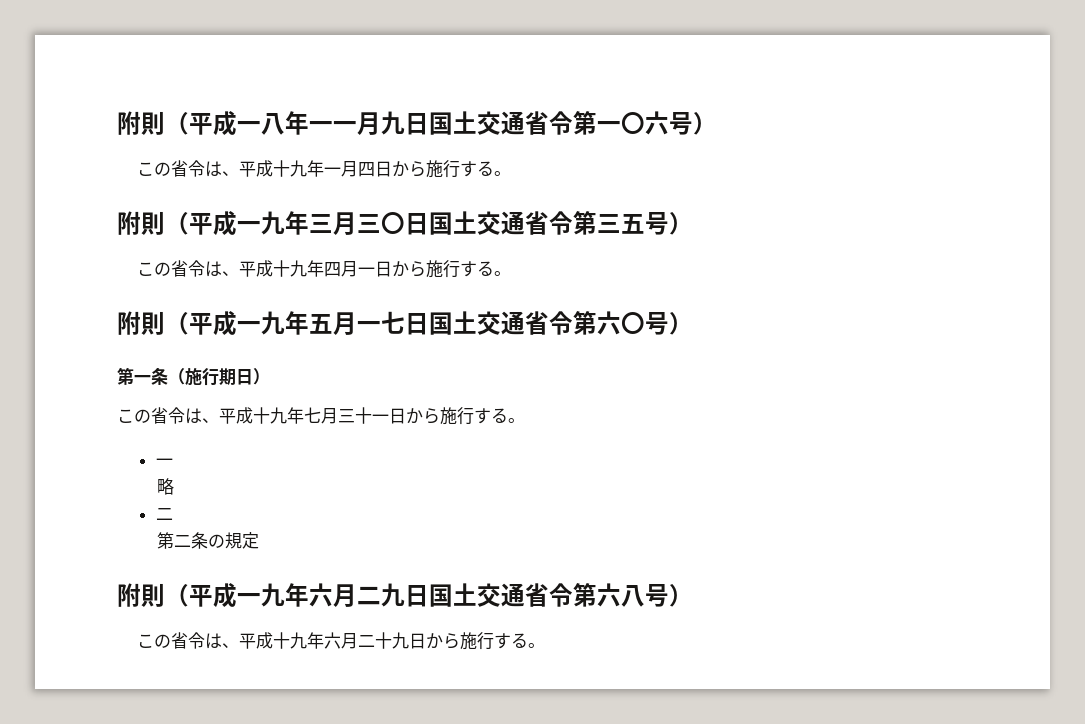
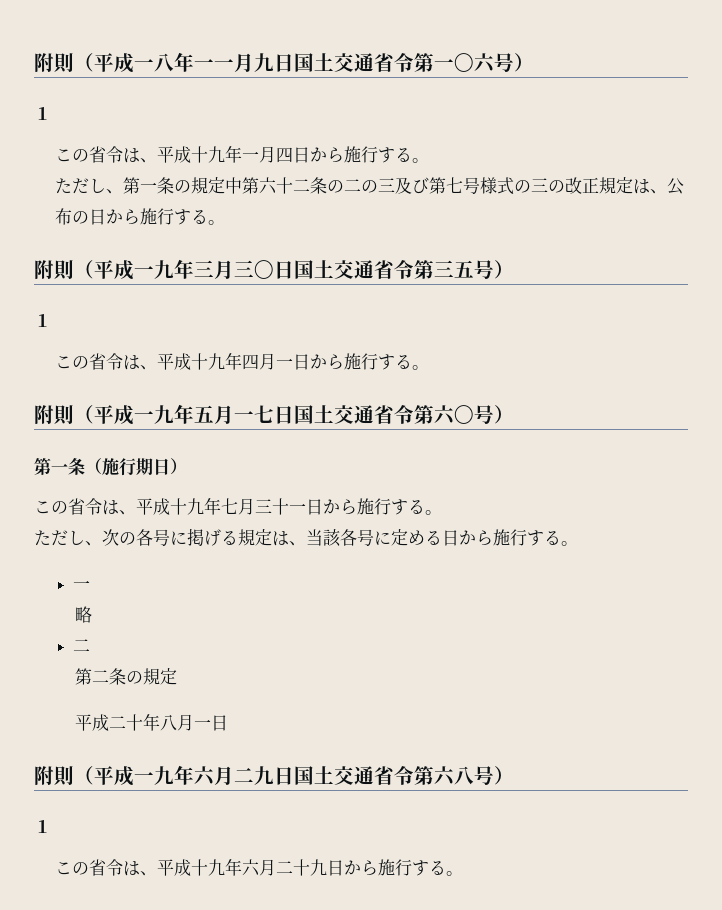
  附則（平成一八年一一月九日国土交通省令第一〇六号）
+ １
+ ただし、第一条の規定中第六十二条の二の三及び第七号様式の三の改正規定は、公布の日から施行する。
  附則（平成一九年三月三〇日国土交通省令第三五号）
+ １
+ ただし、次の各号に掲げる規定は、当該各号に定める日から施行する。
+ 平成二十年八月一日
  附則（平成一九年六月二九日国土交通省令第六八号）
+ １

